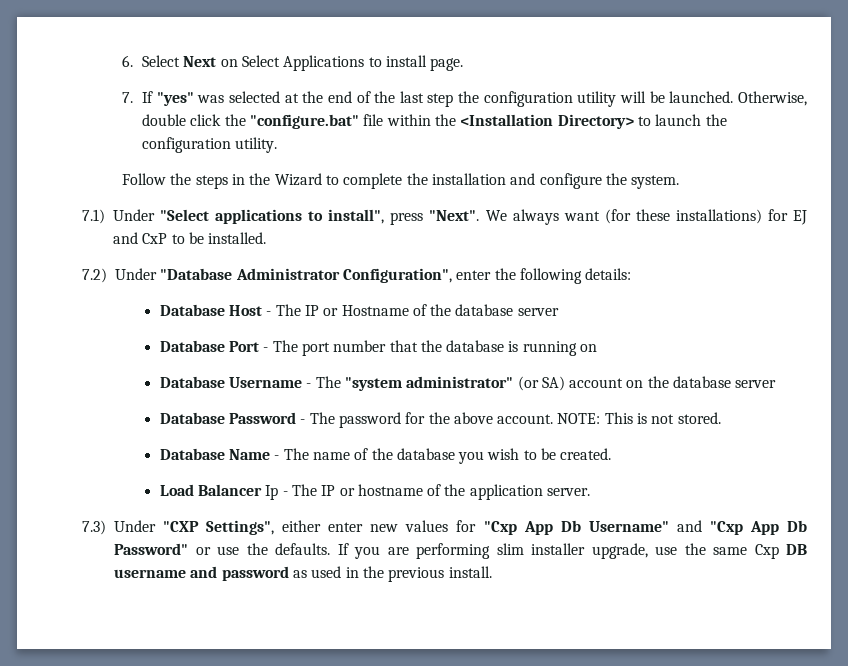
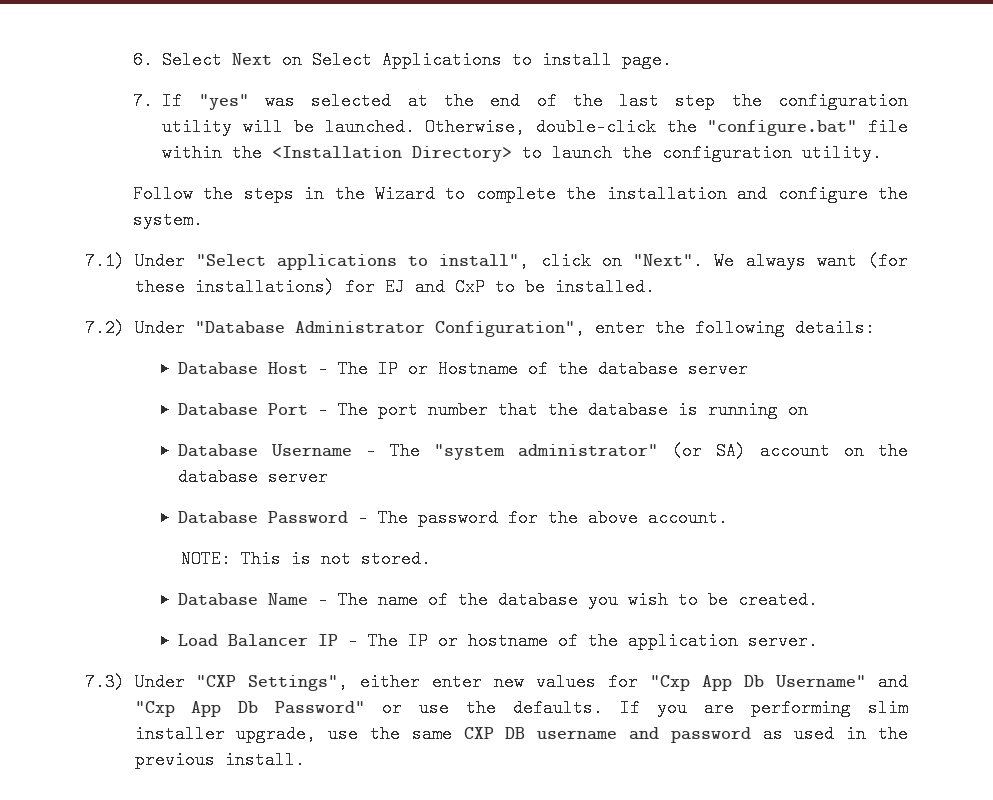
- Otherwise, double click the "configure.bat" file within the <Installation Directory> to launch the configuration utility.
+ Otherwise, double-click the "configure.bat" file within the <Installation Directory> to launch the configuration utility.
- 7.1) Under "Select applications to install", press "Next".
+ 7.1) Under "Select applications to install", click on "Next".
- Database Password - The password for the above account. NOTE: This is not stored.
+ Database Password - The password for the above account.
+ NOTE: This is not stored.
- Load Balancer Ip - The IP or hostname of the application server.
+ Load Balancer IP - The IP or hostname of the application server.
- If you are performing slim installer upgrade, use the same Cxp DB username and password as used in the previous install.
+ If you are performing slim installer upgrade, use the same CXP DB username and password as used in the previous install.

